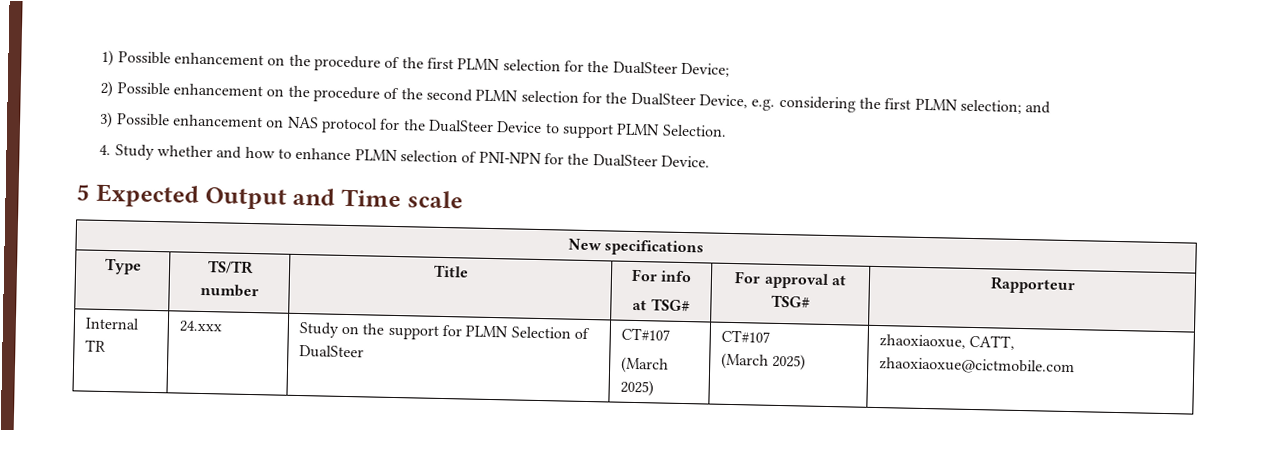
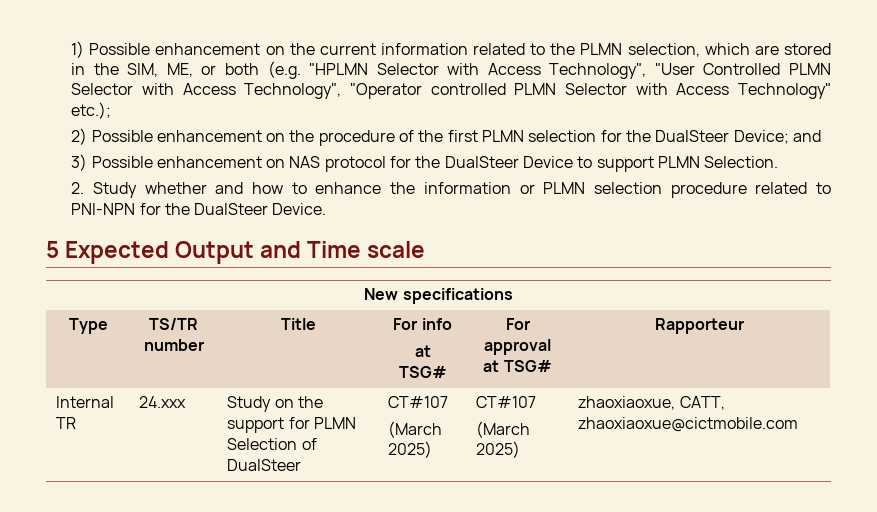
- 1) Possible enhancement on the procedure of the first PLMN selection for the DualSteer Device;
- 2) Possible enhancement on the procedure of the second PLMN selection for the DualSteer Device, e.g. considering the first PLMN selection; and
+ 1) Possible enhancement on the current information related to the PLMN selection, which are stored in the SIM, ME, or both (e.g. "HPLMN Selector with Access Technology", "User Controlled PLMN Selector with Access Technology", "Operator controlled PLMN Selector with Access Technology" etc.);
+ 2) Possible enhancement on the procedure of the first PLMN selection for the DualSteer Device; and
- 4. Study whether and how to enhance PLMN selection of PNI-NPN for the DualSteer Device.
+ 2. Study whether and how to enhance the information or PLMN selection procedure related to PNI-NPN for the DualSteer Device.

